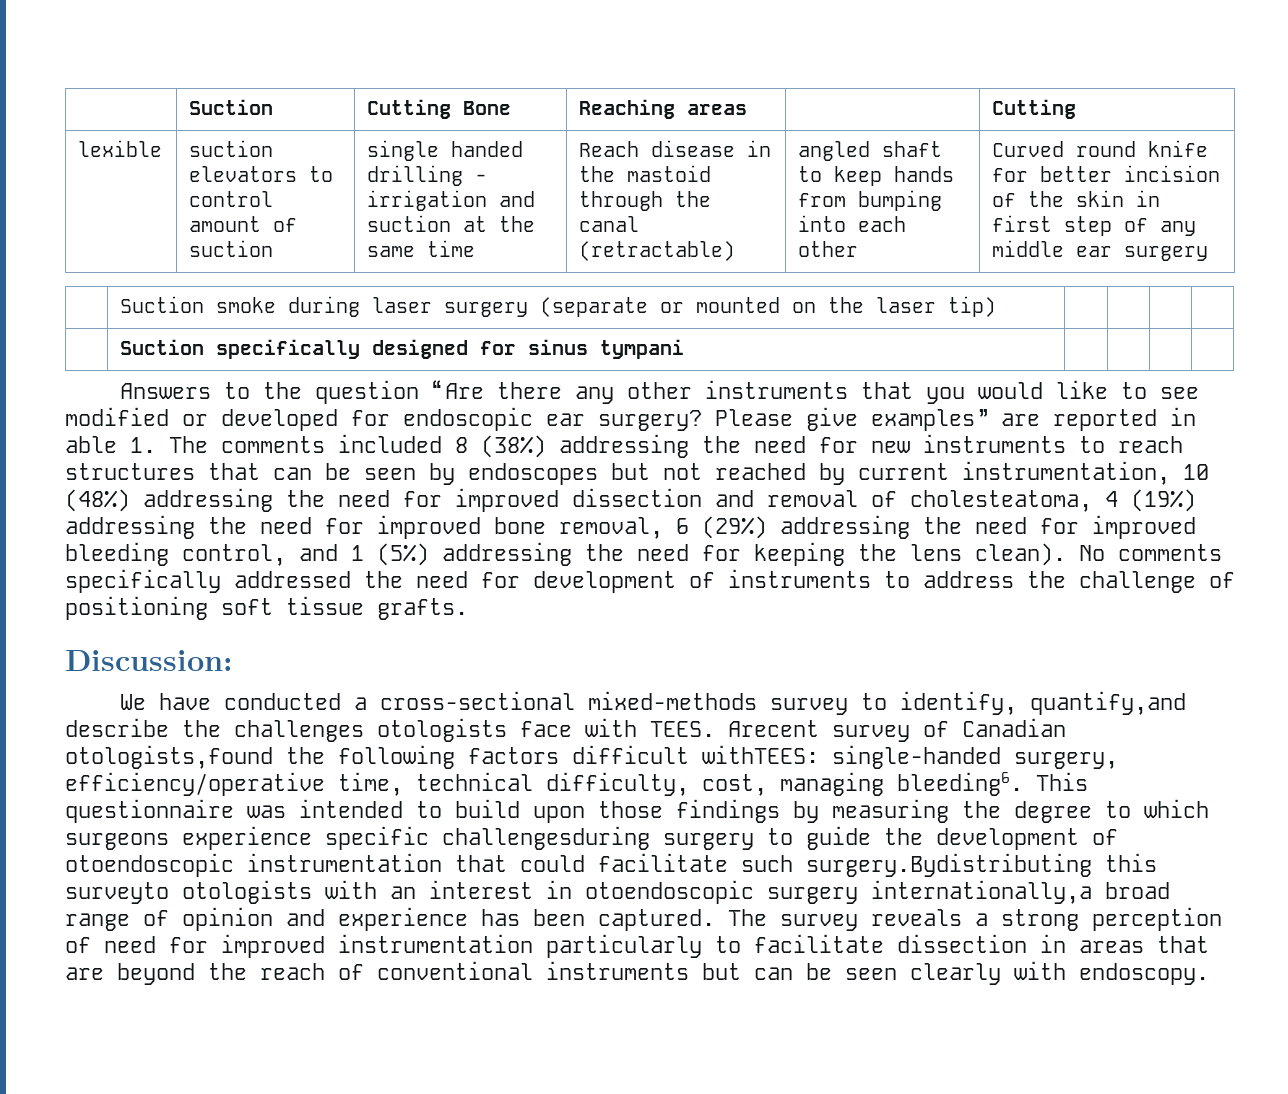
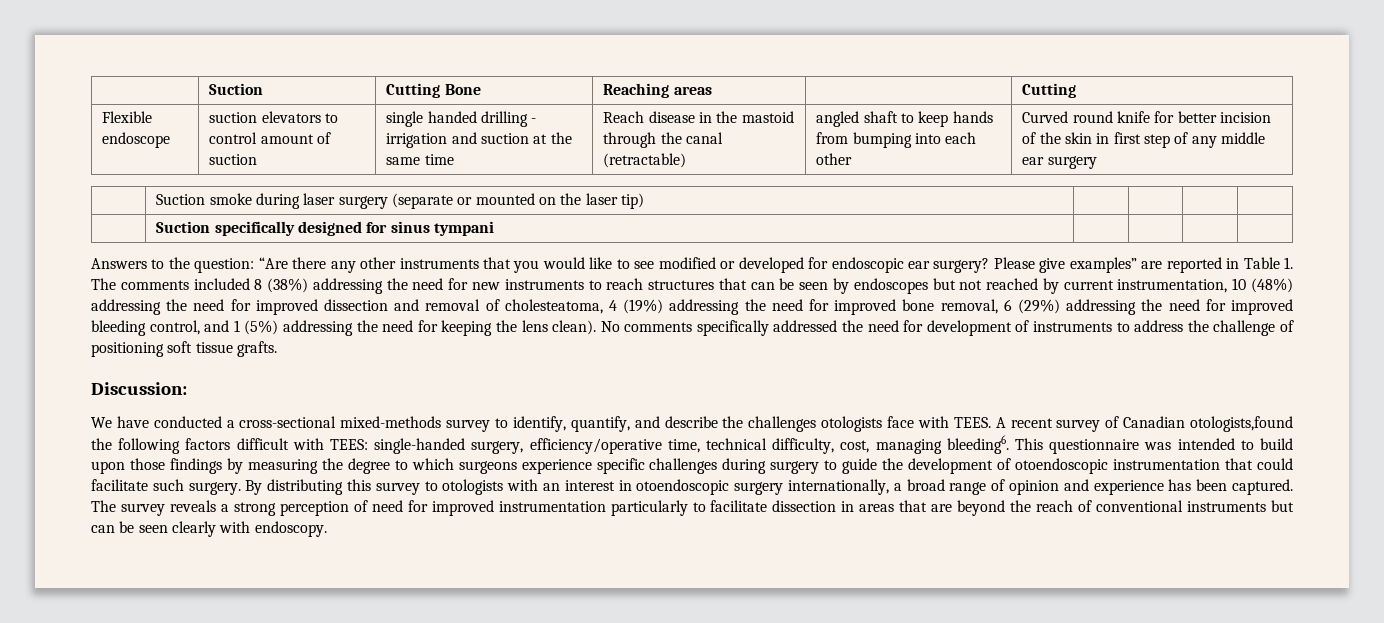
- lexible
+ Flexible endoscope
- Answers to the question “Are there any other instruments that you would like to see modified or developed for endoscopic ear surgery?
+ Answers to the question: “Are there any other instruments that you would like to see modified or developed for endoscopic ear surgery?
- Please give examples” are reported in able 1. The comments included 8 (38%) addressing the need for new instruments to reach structures that can be seen by endoscopes but not reached by current instrumentation, 10 (48%) addressing the need for improved dissection and removal of cholesteatoma, 4 (19%) addressing the need for improved bone removal, 6 (29%) addressing the need for improved bleeding control, and 1 (5%) addressing the need for keeping the lens clean).
+ Please give examples” are reported in Table 1. The comments included 8 (38%) addressing the need for new instruments to reach structures that can be seen by endoscopes but not reached by current instrumentation, 10 (48%) addressing the need for improved dissection and removal of cholesteatoma, 4 (19%) addressing the need for improved bone removal, 6 (29%) addressing the need for improved bleeding control, and 1 (5%) addressing the need for keeping the lens clean).
- We have conducted a cross-sectional mixed-methods survey to identify, quantify,and describe the challenges otologists face with TEES.
+ We have conducted a cross-sectional mixed-methods survey to identify, quantify, and describe the challenges otologists face with TEES.
- Arecent survey of Canadian otologists,found the following factors difficult withTEES: single-handed surgery, efficiency/operative time, technical difficulty, cost, managing bleeding6.
+ A recent survey of Canadian otologists,found the following factors difficult with TEES: single-handed surgery, efficiency/operative time, technical difficulty, cost, managing bleeding6.
- This questionnaire was intended to build upon those findings by measuring the degree to which surgeons experience specific challengesduring surgery to guide the development of otoendoscopic instrumentation that could facilitate such surgery.Bydistributing this surveyto otologists with an interest in otoendoscopic surgery internationally,a broad range of opinion and experience has been captured.
+ This questionnaire was intended to build upon those findings by measuring the degree to which surgeons experience specific challenges during surgery to guide the development of otoendoscopic instrumentation that could facilitate such surgery. By distributing this survey to otologists with an interest in otoendoscopic surgery internationally, a broad range of opinion and experience has been captured.

